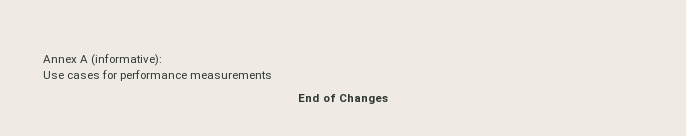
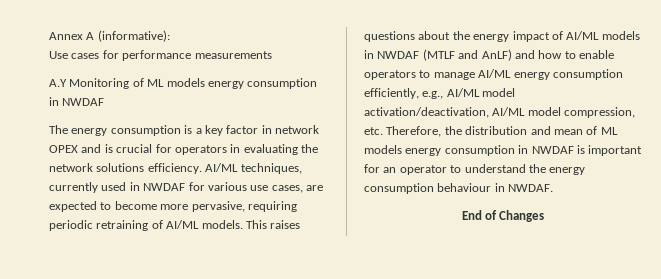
+ A.Y Monitoring of ML models energy consumption in NWDAF
+ The energy consumption is a key factor in network OPEX and is crucial for operators in evaluating the network solutions efficiency. AI/ML techniques, currently used in NWDAF for various use cases, are expected to become more pervasive, requiring periodic retraining of AI/ML models. This raises questions about the energy impact of AI/ML models in NWDAF (MTLF and AnLF) and how to enable operators to manage AI/ML energy consumption efficiently, e.g., AI/ML model activation/deactivation, AI/ML model compression, etc. Therefore, the distribution and mean of ML models energy consumption in NWDAF is important for an operator to understand the energy consumption behaviour in NWDAF.

